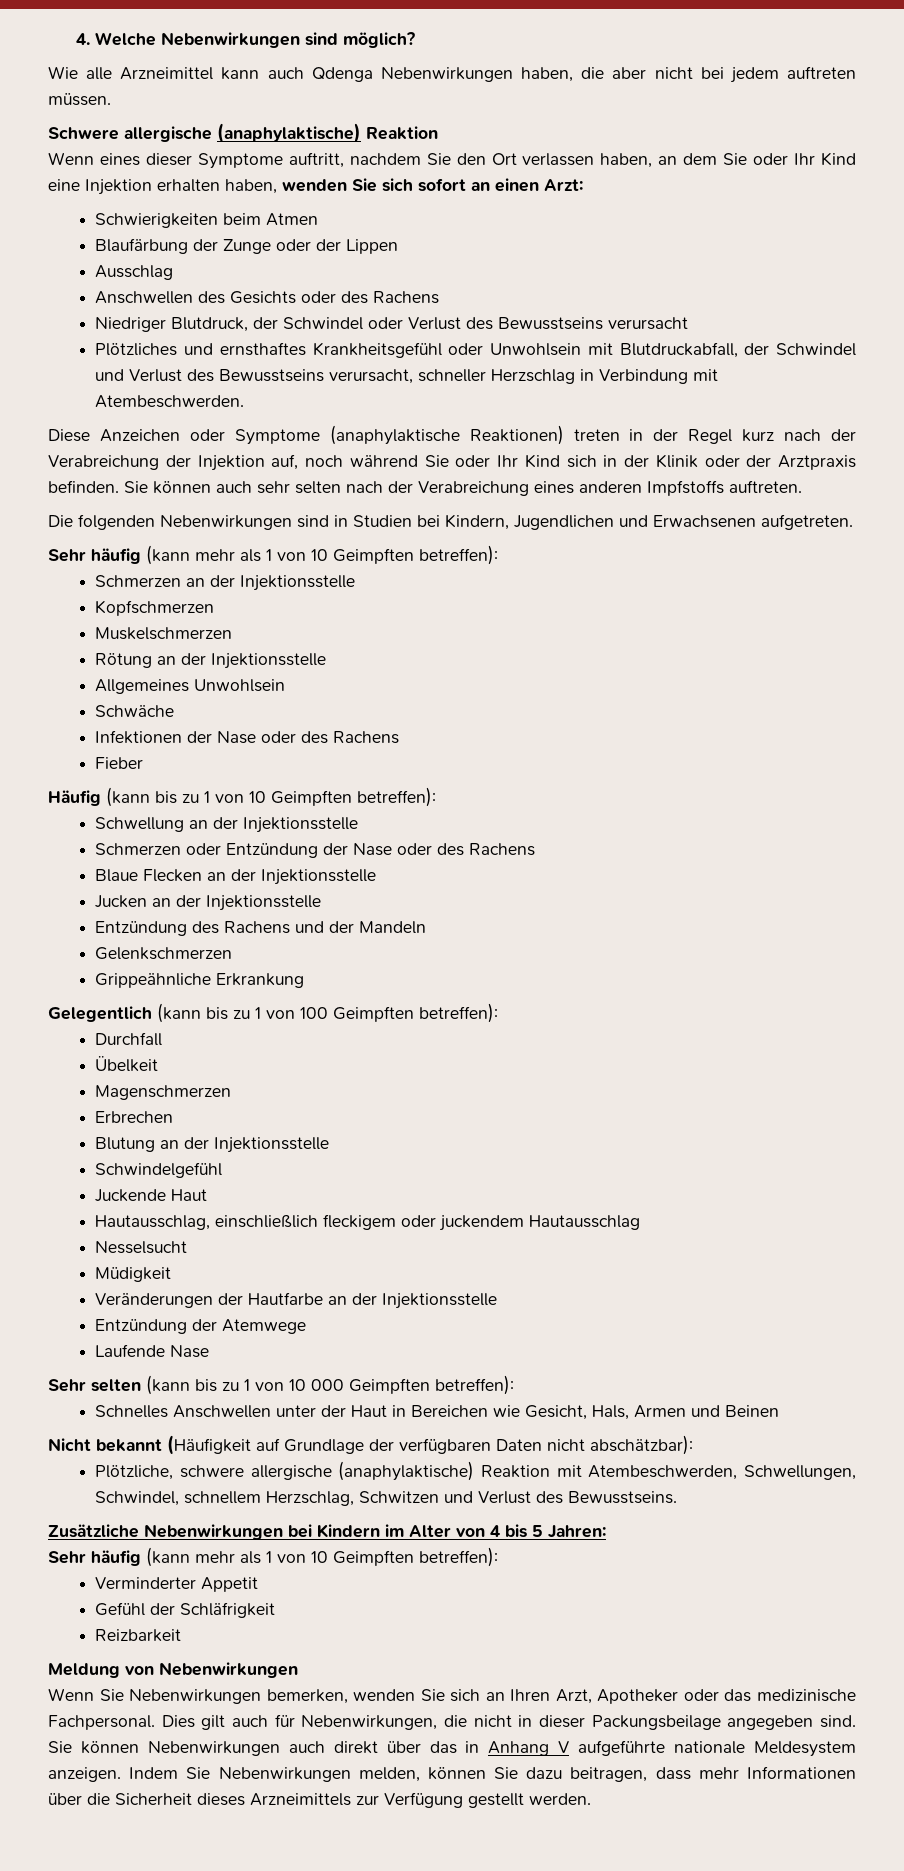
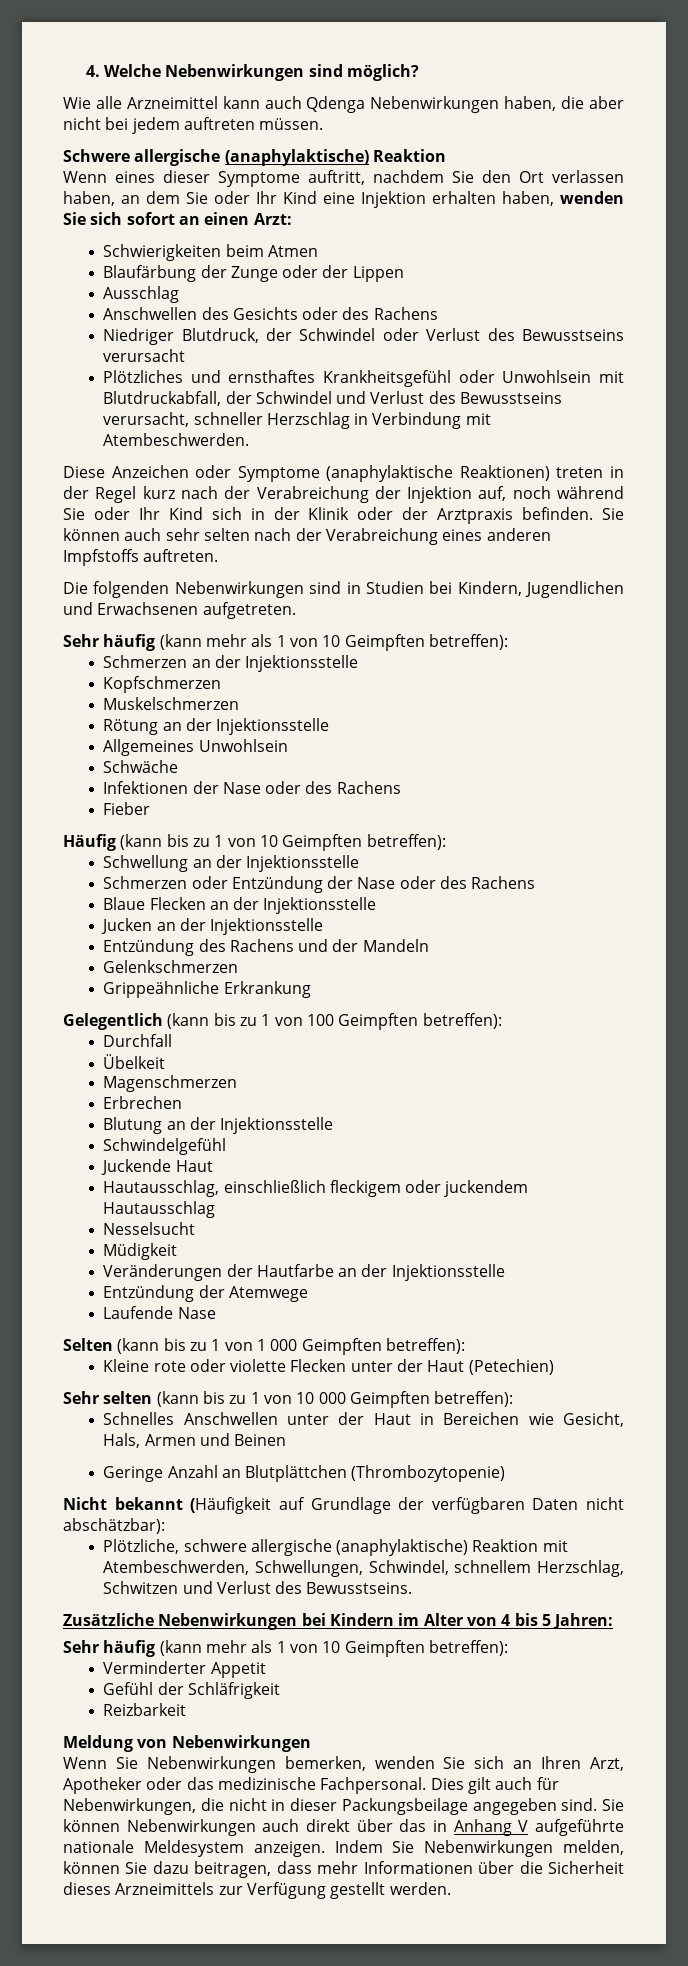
+ Selten (kann bis zu 1 von 1 000 Geimpften betreffen):
+ Kleine rote oder violette Flecken unter der Haut (Petechien)
+ Geringe Anzahl an Blutplättchen (Thrombozytopenie)

